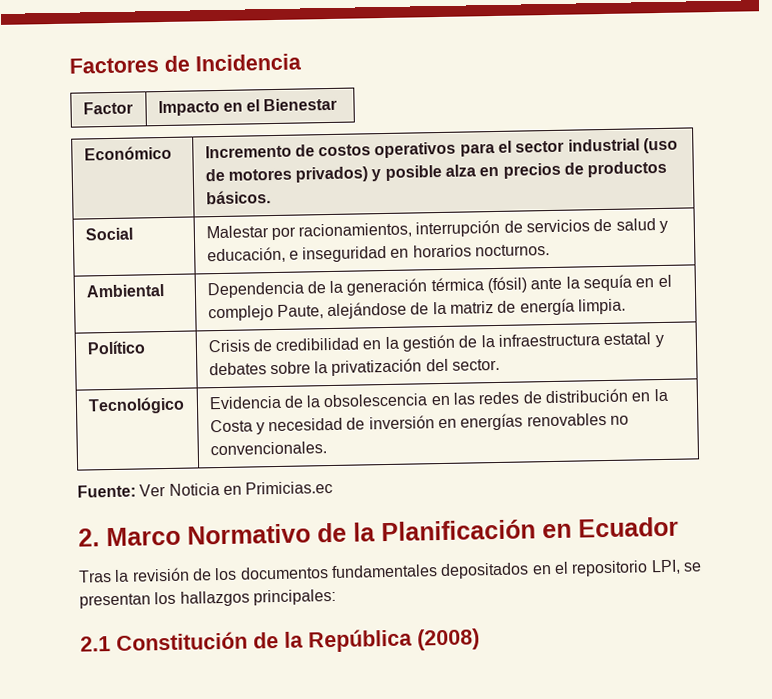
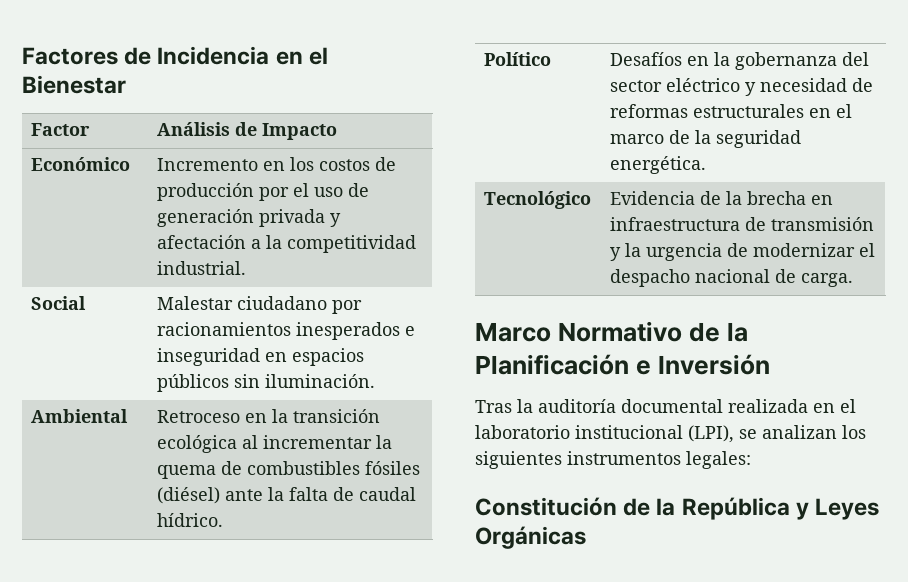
- Factores de Incidencia
- Factor | Impacto en el Bienestar
+ Factores de Incidencia en el Bienestar
- Económico | Incremento de costos operativos para el sector industrial (uso de motores privados) y posible alza en precios de productos básicos.
- Social | Malestar por racionamientos, interrupción de servicios de salud y educación, e inseguridad en horarios nocturnos.
- Ambiental | Dependencia de la generación térmica (fósil) ante la sequía en el complejo Paute, alejándose de la matriz de energía limpia.
- Político | Crisis de credibilidad en la gestión de la infraestructura estatal y debates sobre la privatización del sector.
- Tecnológico | Evidencia de la obsolescencia en las redes de distribución en la Costa y necesidad de inversión en energías renovables no convencionales.
- Fuente: Ver Noticia en Primicias.ec
- 2. Marco Normativo de la Planificación en Ecuador
+ Factor | Análisis de Impacto
+ Económico | Incremento en los costos de producción por el uso de generación privada y afectación a la competitividad industrial.
+ Social | Malestar ciudadano por racionamientos inesperados e inseguridad en espacios públicos sin iluminación.
+ Ambiental | Retroceso en la transición ecológica al incrementar la quema de combustibles fósiles (diésel) ante la falta de caudal hídrico.
+ Político | Desafíos en la gobernanza del sector eléctrico y necesidad de reformas estructurales en el marco de la seguridad energética.
+ Tecnológico | Evidencia de la brecha en infraestructura de transmisión y la urgencia de modernizar el despacho nacional de carga.
+ Marco Normativo de la Planificación e Inversión
- Tras la revisión de los documentos fundamentales depositados en el repositorio LPI, se presentan los hallazgos principales:
- 2.1 Constitución de la República (2008)
+ Tras la auditoría documental realizada en el laboratorio institucional (LPI), se analizan los siguientes instrumentos legales:
+ Constitución de la República y Leyes Orgánicas

